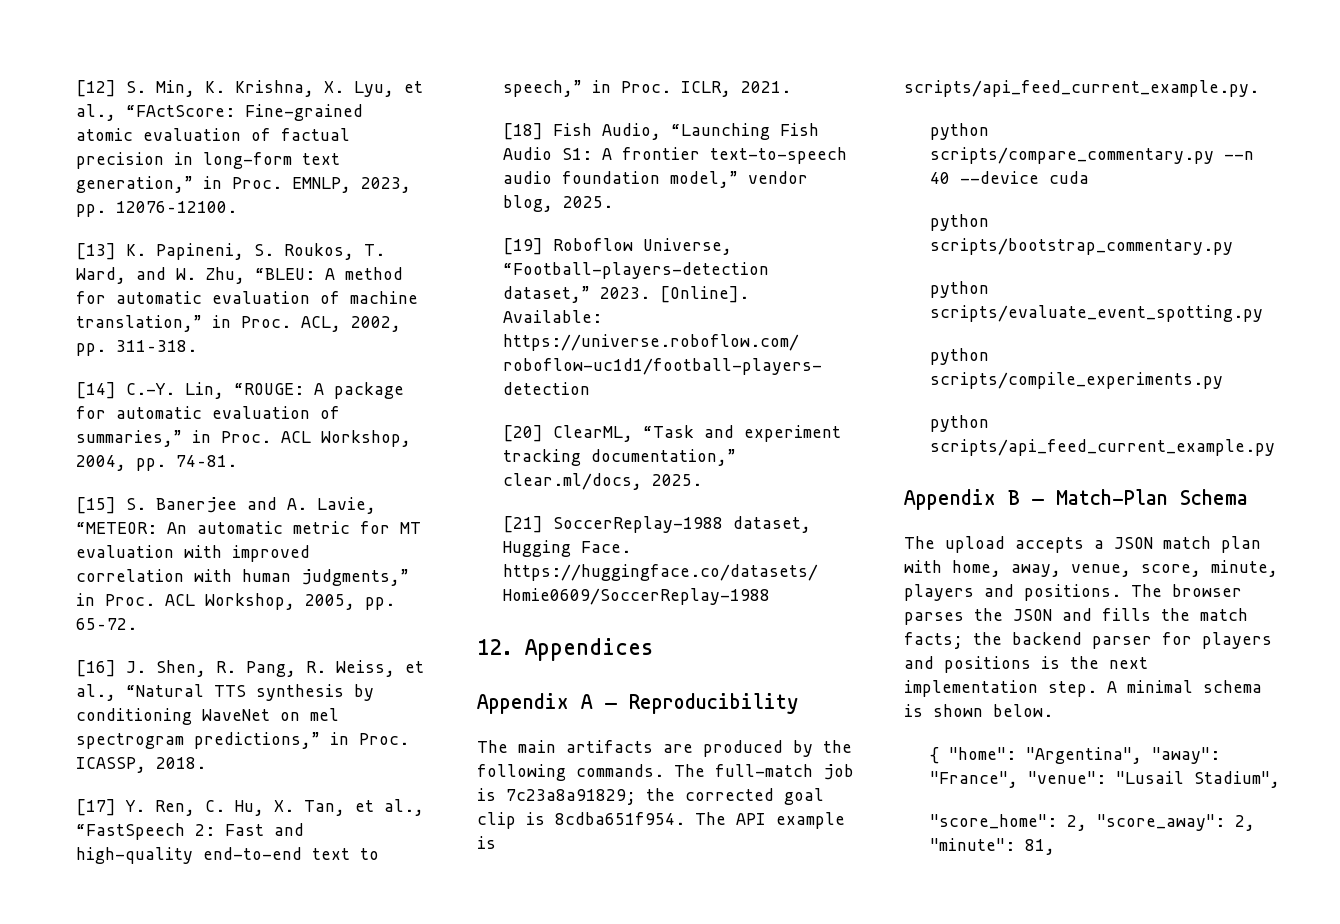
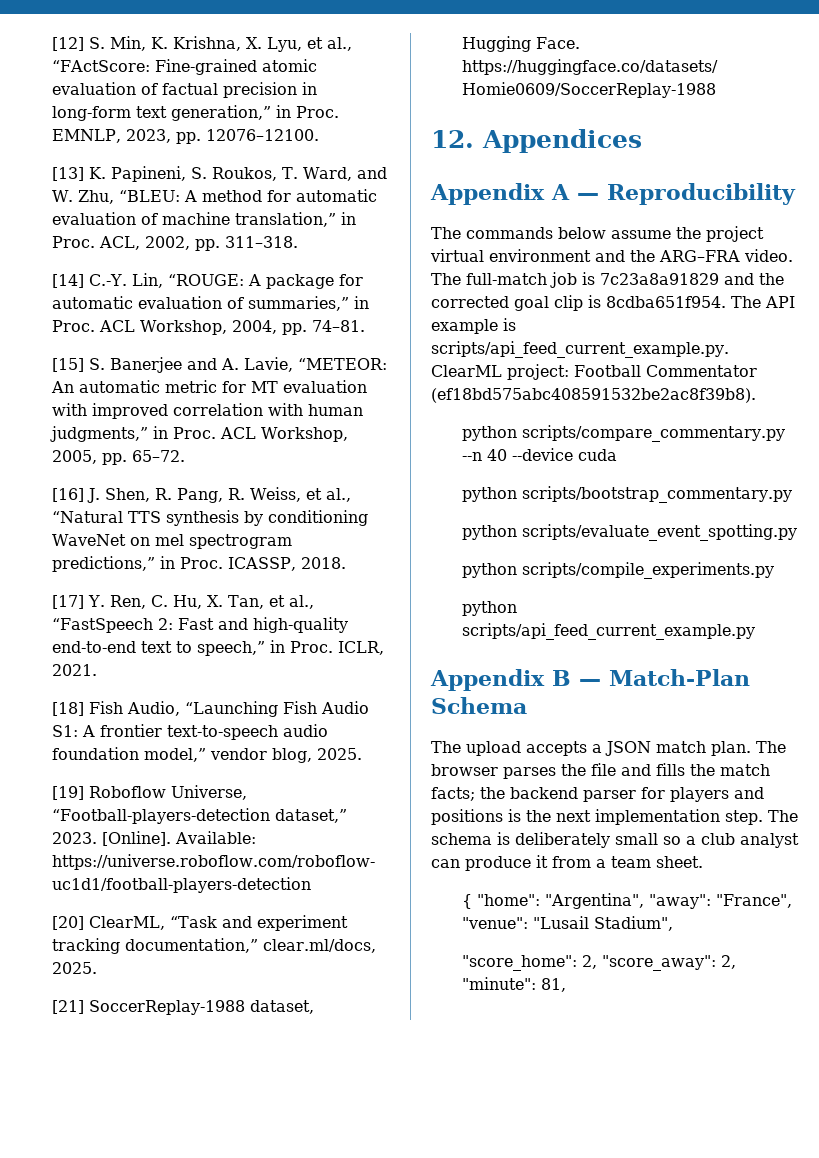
- The main artifacts are produced by the following commands.
+ The commands below assume the project virtual environment and the ARG–FRA video.
- The full-match job is 7c23a8a91829; the corrected goal clip is 8cdba651f954.
+ The full-match job is 7c23a8a91829 and the corrected goal clip is 8cdba651f954.
- The API example is scripts/api_feed_current_example.py.
+ The API example is scripts/api_feed_current_example.py. ClearML project: Football Commentator (ef18bd575abc408591532be2ac8f39b8).
- The upload accepts a JSON match plan with home, away, venue, score, minute, players and positions.
+ The upload accepts a JSON match plan.
- The browser parses the JSON and fills the match facts; the backend parser for players and positions is the next implementation step.
+ The browser parses the file and fills the match facts; the backend parser for players and positions is the next implementation step.
- A minimal schema is shown below.
+ The schema is deliberately small so a club analyst can produce it from a team sheet.

